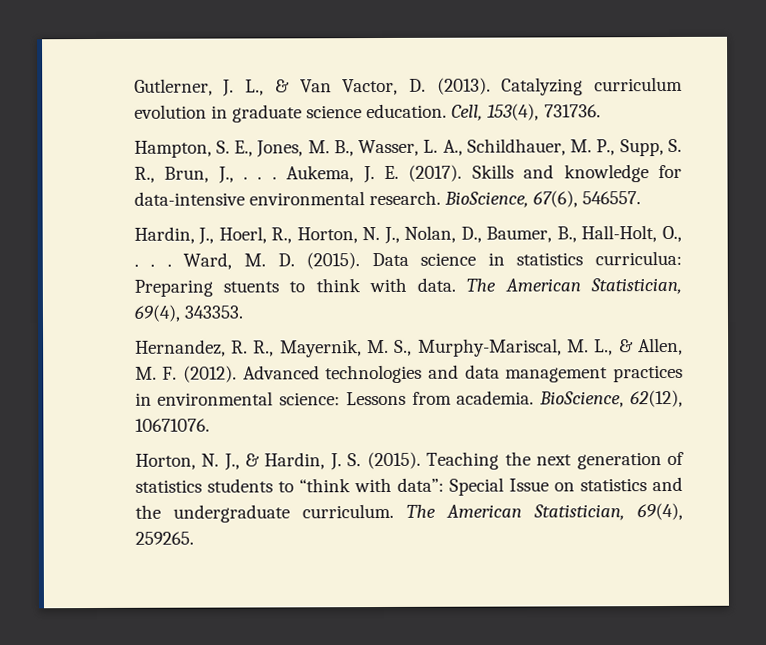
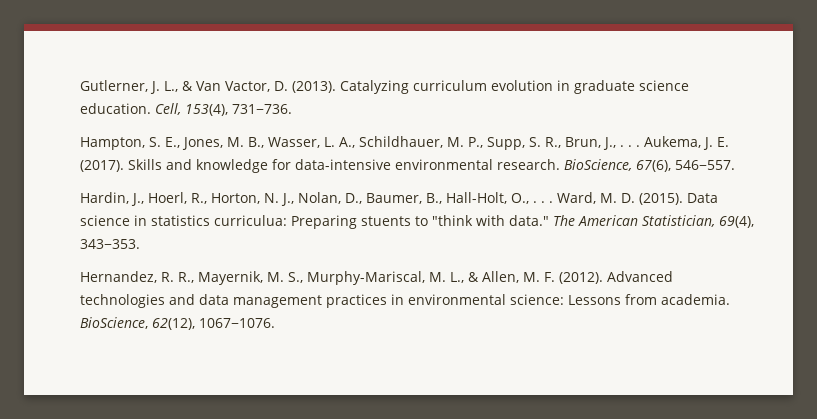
- Cell, 153(4), 731736.
+ Cell, 153(4), 731−736.
- BioScience, 67(6), 546557.
+ BioScience, 67(6), 546−557.
- Data science in statistics curriculua: Preparing stuents to think with data. The American Statistician, 69(4), 343353.
+ Data science in statistics curriculua: Preparing stuents to "think with data." The American Statistician, 69(4), 343−353.
- BioScience, 62(12), 10671076.
- Horton, N. J., & Hardin, J. S. (2015). Teaching the next generation of statistics students to “think with data”: Special Issue on statistics and the undergraduate curriculum. The American Statistician, 69(4), 259265.
+ BioScience, 62(12), 1067−1076.

